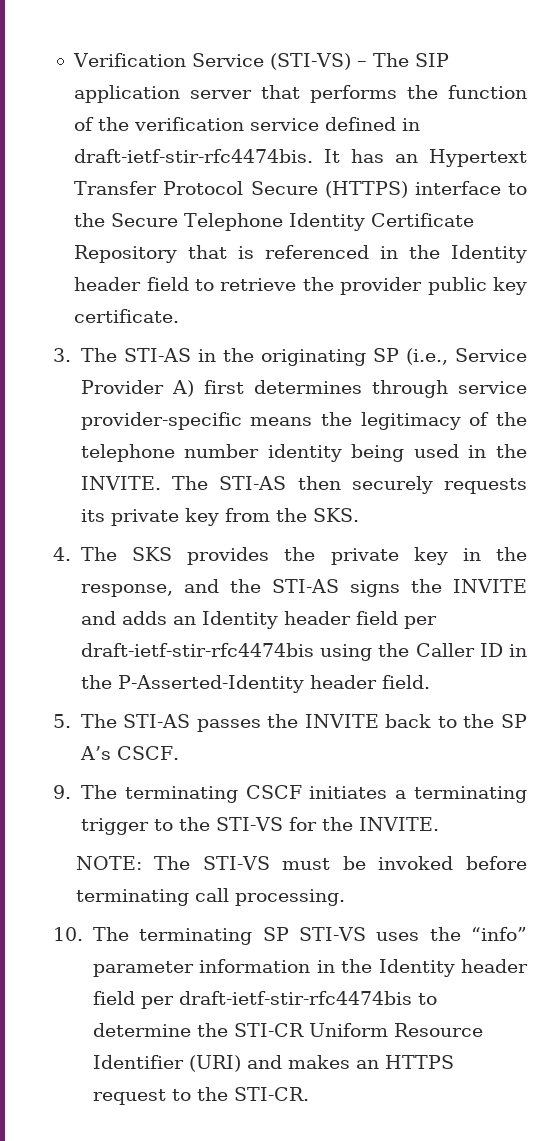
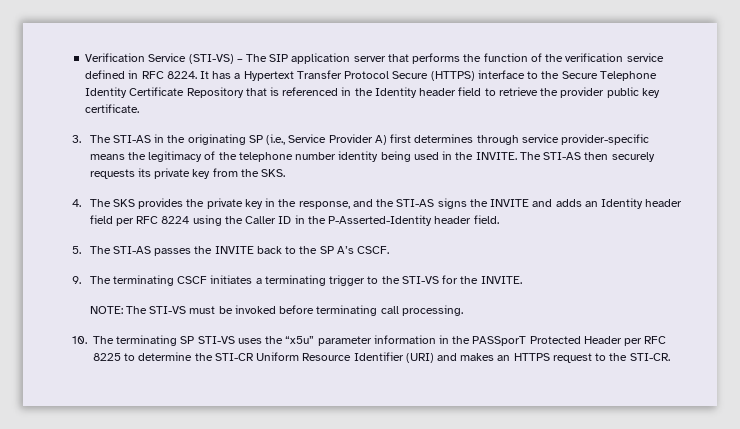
- Verification Service (STI-VS) – The SIP application server that performs the function of the verification service defined in draft-ietf-stir-rfc4474bis.
+ Verification Service (STI-VS) – The SIP application server that performs the function of the verification service defined in RFC 8224.
- It has an Hypertext Transfer Protocol Secure (HTTPS) interface to the Secure Telephone Identity Certificate Repository that is referenced in the Identity header field to retrieve the provider public key certificate.
+ It has a Hypertext Transfer Protocol Secure (HTTPS) interface to the Secure Telephone Identity Certificate Repository that is referenced in the Identity header field to retrieve the provider public key certificate.
- 4. The SKS provides the private key in the response, and the STI-AS signs the INVITE and adds an Identity header field per draft-ietf-stir-rfc4474bis using the Caller ID in the P-Asserted-Identity header field.
+ 4. The SKS provides the private key in the response, and the STI-AS signs the INVITE and adds an Identity header field per RFC 8224 using the Caller ID in the P-Asserted-Identity header field.
- 10. The terminating SP STI-VS uses the “info” parameter information in the Identity header field per draft-ietf-stir-rfc4474bis to determine the STI-CR Uniform Resource Identifier (URI) and makes an HTTPS request to the STI-CR.
+ 10. The terminating SP STI-VS uses the “x5u” parameter information in the PASSporT Protected Header per RFC 8225 to determine the STI-CR Uniform Resource Identifier (URI) and makes an HTTPS request to the STI-CR.

